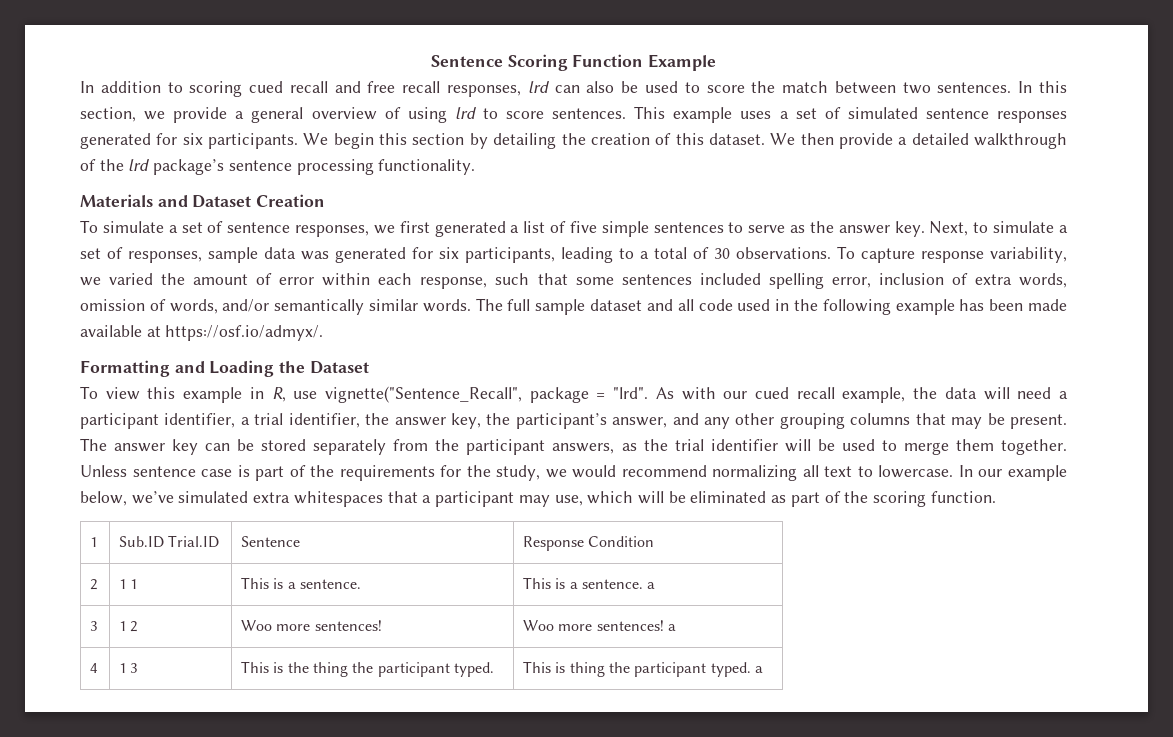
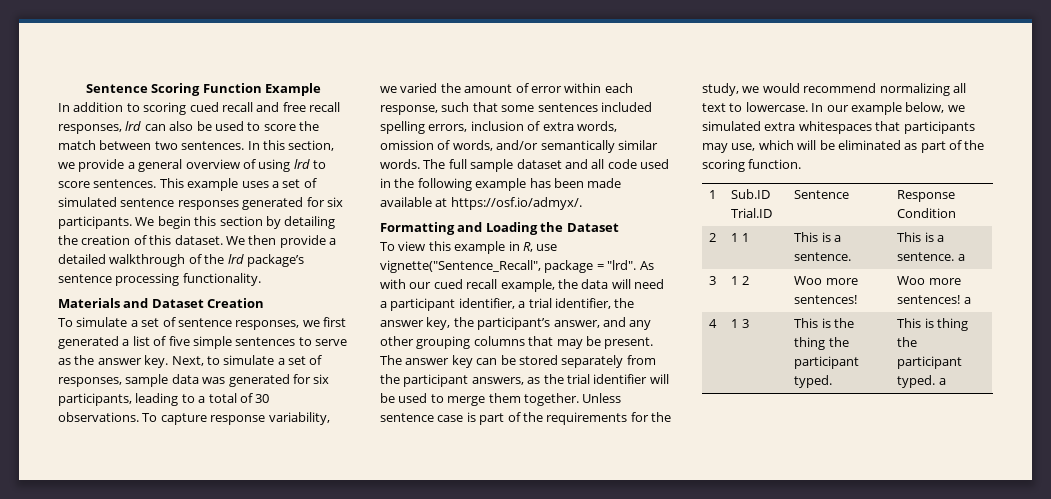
- To capture response variability, we varied the amount of error within each response, such that some sentences included spelling error, inclusion of extra words, omission of words, and/or semantically similar words.
+ To capture response variability, we varied the amount of error within each response, such that some sentences included spelling errors, inclusion of extra words, omission of words, and/or semantically similar words.
- In our example below, we’ve simulated extra whitespaces that a participant may use, which will be eliminated as part of the scoring function.
+ In our example below, we simulated extra whitespaces that participants may use, which will be eliminated as part of the scoring function.

